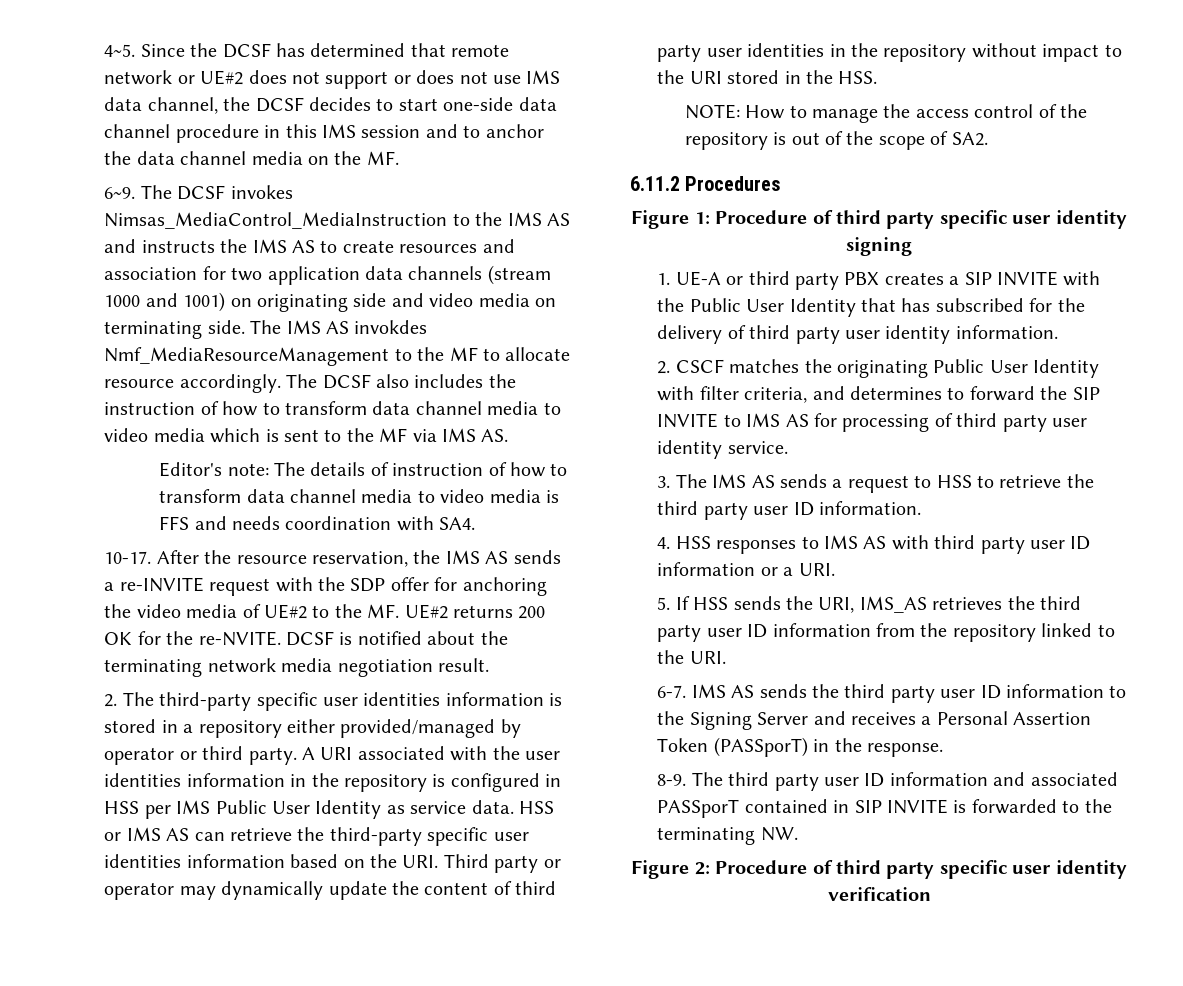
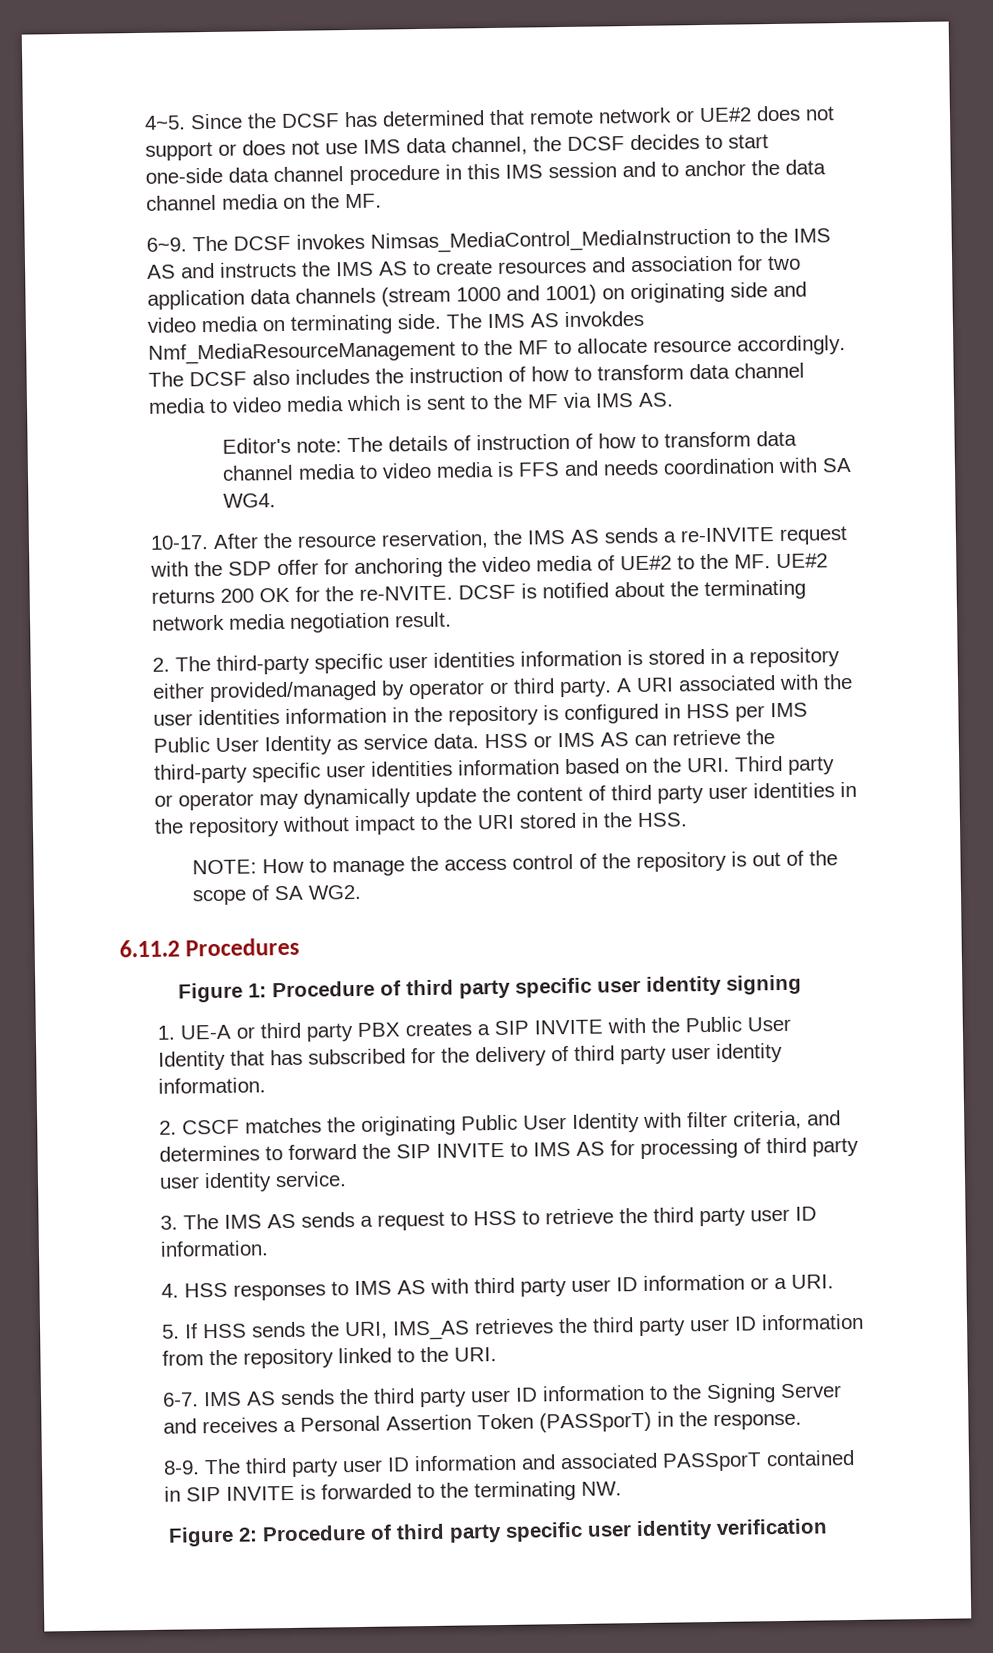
- Editor's note: The details of instruction of how to transform data channel media to video media is FFS and needs coordination with SA4.
+ Editor's note: The details of instruction of how to transform data channel media to video media is FFS and needs coordination with SA WG4.
- NOTE: How to manage the access control of the repository is out of the scope of SA2.
+ NOTE: How to manage the access control of the repository is out of the scope of SA WG2.

